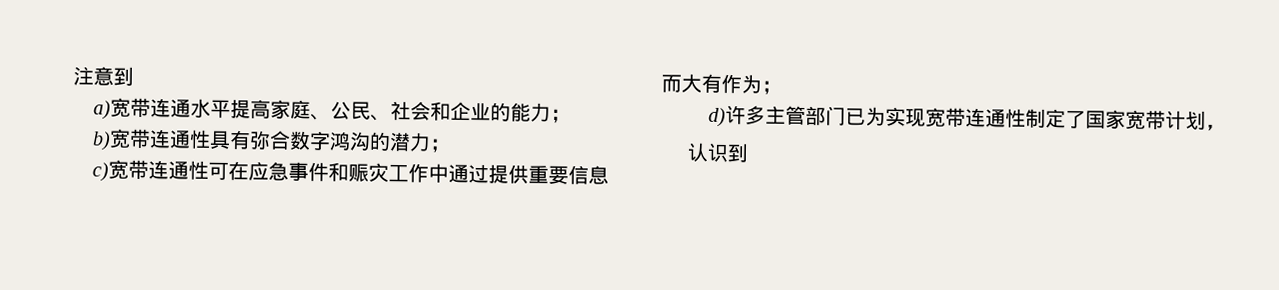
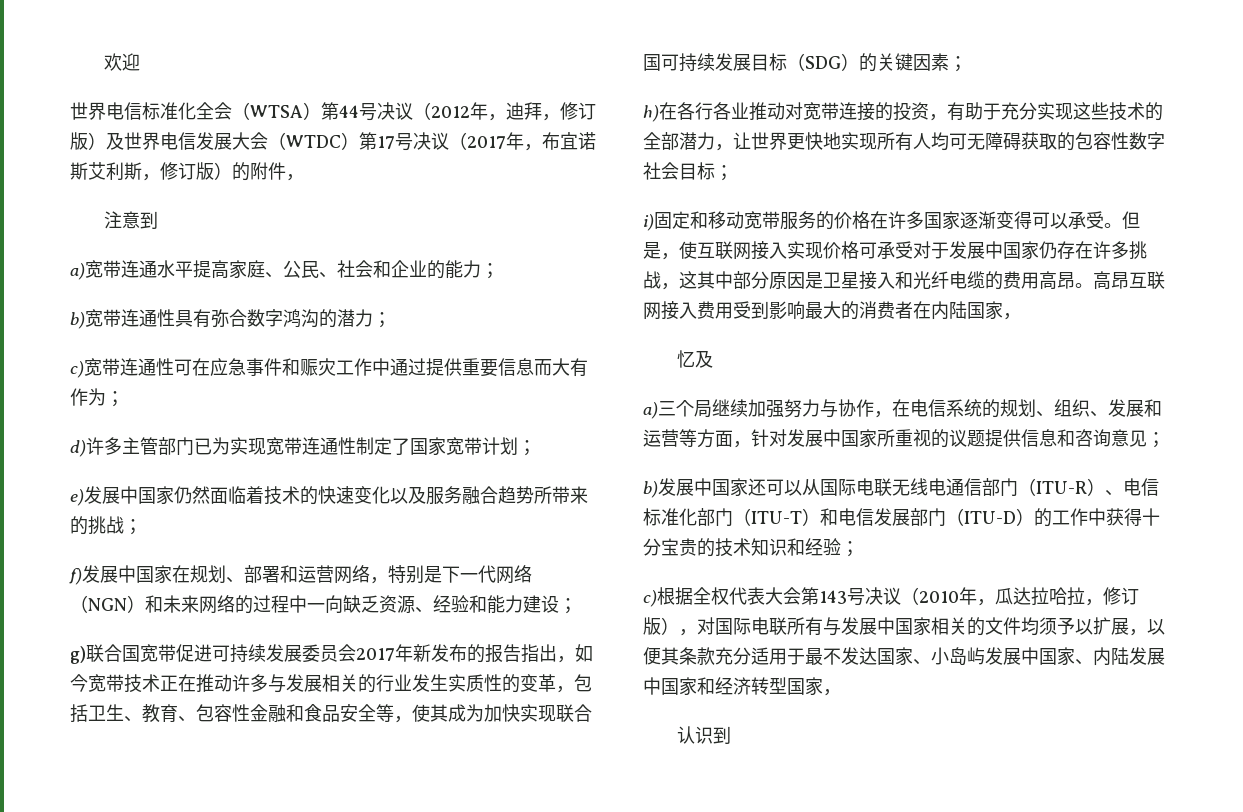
+ 欢迎
+ 世界电信标准化全会（WTSA）第44号决议（2012年，迪拜，修订版）及世界电信发展大会（WTDC）第17号决议（2017年，布宜诺斯艾利斯，修订版）的附件，
- d)许多主管部门已为实现宽带连通性制定了国家宽带计划，
+ d)许多主管部门已为实现宽带连通性制定了国家宽带计划；
+ e)发展中国家仍然面临着技术的快速变化以及服务融合趋势所带来的挑战；
+ f)发展中国家在规划、部署和运营网络，特别是下一代网络（NGN）和未来网络的过程中一向缺乏资源、经验和能力建设；
+ g)联合国宽带促进可持续发展委员会2017年新发布的报告指出，如今宽带技术正在推动许多与发展相关的行业发生实质性的变革，包括卫生、教育、包容性金融和食品安全等，使其成为加快实现联合国可持续发展目标（SDG）的关键因素；
+ h)在各行各业推动对宽带连接的投资，有助于充分实现这些技术的全部潜力，让世界更快地实现所有人均可无障碍获取的包容性数字社会目标；
+ i)固定和移动宽带服务的价格在许多国家逐渐变得可以承受。但是，使互联网接入实现价格可承受对于发展中国家仍存在许多挑战，这其中部分原因是卫星接入和光纤电缆的费用高昂。高昂互联网接入费用受到影响最大的消费者在内陆国家，
+ 忆及
+ a)三个局继续加强努力与协作，在电信系统的规划、组织、发展和运营等方面，针对发展中国家所重视的议题提供信息和咨询意见；
+ b)发展中国家还可以从国际电联无线电通信部门（ITU-R）、电信标准化部门（ITU-T）和电信发展部门（ITU-D）的工作中获得十分宝贵的技术知识和经验；
+ c)根据全权代表大会第143号决议（2010年，瓜达拉哈拉，修订版），对国际电联所有与发展中国家相关的文件均须予以扩展，以便其条款充分适用于最不发达国家、小岛屿发展中国家、内陆发展中国家和经济转型国家，

